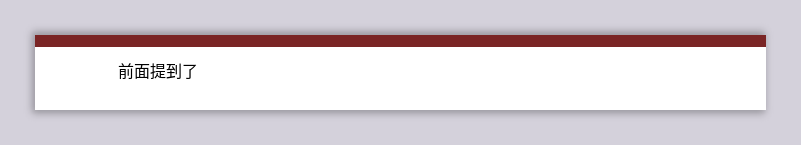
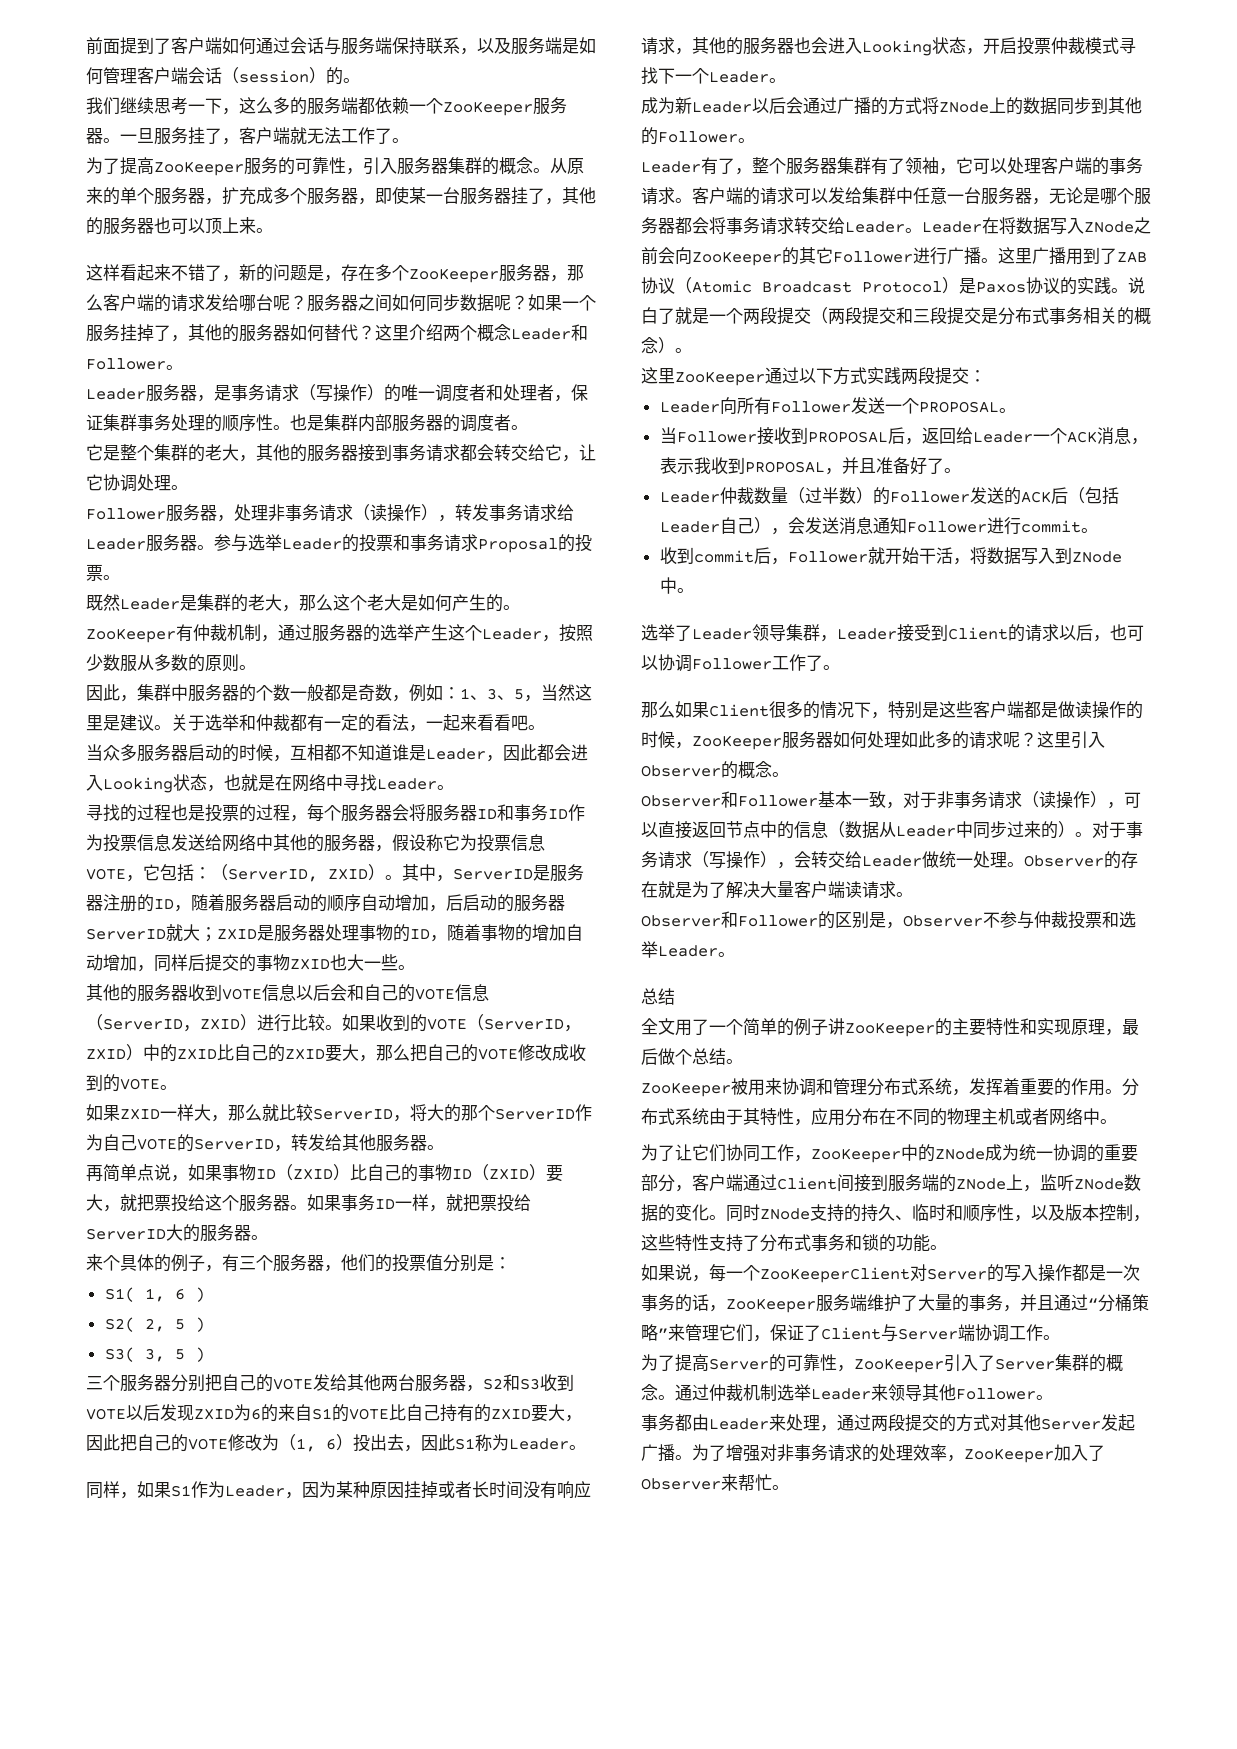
- 前面提到了
+ 前面提到了客户端如何通过会话与服务端保持联系，以及服务端是如何管理客户端会话（session）的。
+ 我们继续思考一下，这么多的服务端都依赖一个ZooKeeper服务器。一旦服务挂了，客户端就无法工作了。
+ 为了提高ZooKeeper服务的可靠性，引入服务器集群的概念。从原来的单个服务器，扩充成多个服务器，即使某一台服务器挂了，其他的服务器也可以顶上来。
+ 这样看起来不错了，新的问题是，存在多个ZooKeeper服务器，那么客户端的请求发给哪台呢？服务器之间如何同步数据呢？如果一个服务挂掉了，其他的服务器如何替代？这里介绍两个概念Leader和Follower。
+ Leader服务器，是事务请求（写操作）的唯一调度者和处理者，保证集群事务处理的顺序性。也是集群内部服务器的调度者。
+ 它是整个集群的老大，其他的服务器接到事务请求都会转交给它，让它协调处理。
+ Follower服务器，处理非事务请求（读操作），转发事务请求给Leader服务器。参与选举Leader的投票和事务请求Proposal的投票。
+ 既然Leader是集群的老大，那么这个老大是如何产生的。ZooKeeper有仲裁机制，通过服务器的选举产生这个Leader，按照少数服从多数的原则。
+ 因此，集群中服务器的个数一般都是奇数，例如：1、3、5，当然这里是建议。关于选举和仲裁都有一定的看法，一起来看看吧。
+ 当众多服务器启动的时候，互相都不知道谁是Leader，因此都会进入Looking状态，也就是在网络中寻找Leader。
+ 寻找的过程也是投票的过程，每个服务器会将服务器ID和事务ID作为投票信息发送给网络中其他的服务器，假设称它为投票信息VOTE，它包括：（ServerID, ZXID）。其中，ServerID是服务器注册的ID，随着服务器启动的顺序自动增加，后启动的服务器ServerID就大；ZXID是服务器处理事物的ID，随着事物的增加自动增加，同样后提交的事物ZXID也大一些。
+ 其他的服务器收到VOTE信息以后会和自己的VOTE信息（ServerID，ZXID）进行比较。如果收到的VOTE（ServerID，ZXID）中的ZXID比自己的ZXID要大，那么把自己的VOTE修改成收到的VOTE。
+ 如果ZXID一样大，那么就比较ServerID，将大的那个ServerID作为自己VOTE的ServerID，转发给其他服务器。
+ 再简单点说，如果事物ID（ZXID）比自己的事物ID（ZXID）要大，就把票投给这个服务器。如果事务ID一样，就把票投给ServerID大的服务器。
+ 来个具体的例子，有三个服务器，他们的投票值分别是：
+ S1( 1, 6 )
+ S2( 2, 5 )
+ S3( 3, 5 )
+ 三个服务器分别把自己的VOTE发给其他两台服务器，S2和S3收到VOTE以后发现ZXID为6的来自S1的VOTE比自己持有的ZXID要大，因此把自己的VOTE修改为（1, 6）投出去，因此S1称为Leader。
+ 同样，如果S1作为Leader，因为某种原因挂掉或者长时间没有响应请求，其他的服务器也会进入Looking状态，开启投票仲裁模式寻找下一个Leader。
+ 成为新Leader以后会通过广播的方式将ZNode上的数据同步到其他的Follower。
+ Leader有了，整个服务器集群有了领袖，它可以处理客户端的事务请求。客户端的请求可以发给集群中任意一台服务器，无论是哪个服务器都会将事务请求转交给Leader。Leader在将数据写入ZNode之前会向ZooKeeper的其它Follower进行广播。这里广播用到了ZAB协议（Atomic Broadcast Protocol）是Paxos协议的实践。说白了就是一个两段提交（两段提交和三段提交是分布式事务相关的概念）。
+ 这里ZooKeeper通过以下方式实践两段提交：
+ Leader向所有Follower发送一个PROPOSAL。
+ 当Follower接收到PROPOSAL后，返回给Leader一个ACK消息，表示我收到PROPOSAL，并且准备好了。
+ Leader仲裁数量（过半数）的Follower发送的ACK后（包括Leader自己），会发送消息通知Follower进行commit。
+ 收到commit后，Follower就开始干活，将数据写入到ZNode中。
+ 选举了Leader领导集群，Leader接受到Client的请求以后，也可以协调Follower工作了。
+ 那么如果Client很多的情况下，特别是这些客户端都是做读操作的时候，ZooKeeper服务器如何处理如此多的请求呢？这里引入Observer的概念。
+ Observer和Follower基本一致，对于非事务请求（读操作），可以直接返回节点中的信息（数据从Leader中同步过来的）。对于事务请求（写操作），会转交给Leader做统一处理。Observer的存在就是为了解决大量客户端读请求。
+ Observer和Follower的区别是，Observer不参与仲裁投票和选举Leader。
+ 总结
+ 全文用了一个简单的例子讲ZooKeeper的主要特性和实现原理，最后做个总结。
+ ZooKeeper被用来协调和管理分布式系统，发挥着重要的作用。分布式系统由于其特性，应用分布在不同的物理主机或者网络中。
+ 为了让它们协同工作，ZooKeeper中的ZNode成为统一协调的重要部分，客户端通过Client间接到服务端的ZNode上，监听ZNode数据的变化。同时ZNode支持的持久、临时和顺序性，以及版本控制，这些特性支持了分布式事务和锁的功能。
+ 如果说，每一个ZooKeeperClient对Server的写入操作都是一次事务的话，ZooKeeper服务端维护了大量的事务，并且通过“分桶策略”来管理它们，保证了Client与Server端协调工作。
+ 为了提高Server的可靠性，ZooKeeper引入了Server集群的概念。通过仲裁机制选举Leader来领导其他Follower。
+ 事务都由Leader来处理，通过两段提交的方式对其他Server发起广播。为了增强对非事务请求的处理效率，ZooKeeper加入了Observer来帮忙。

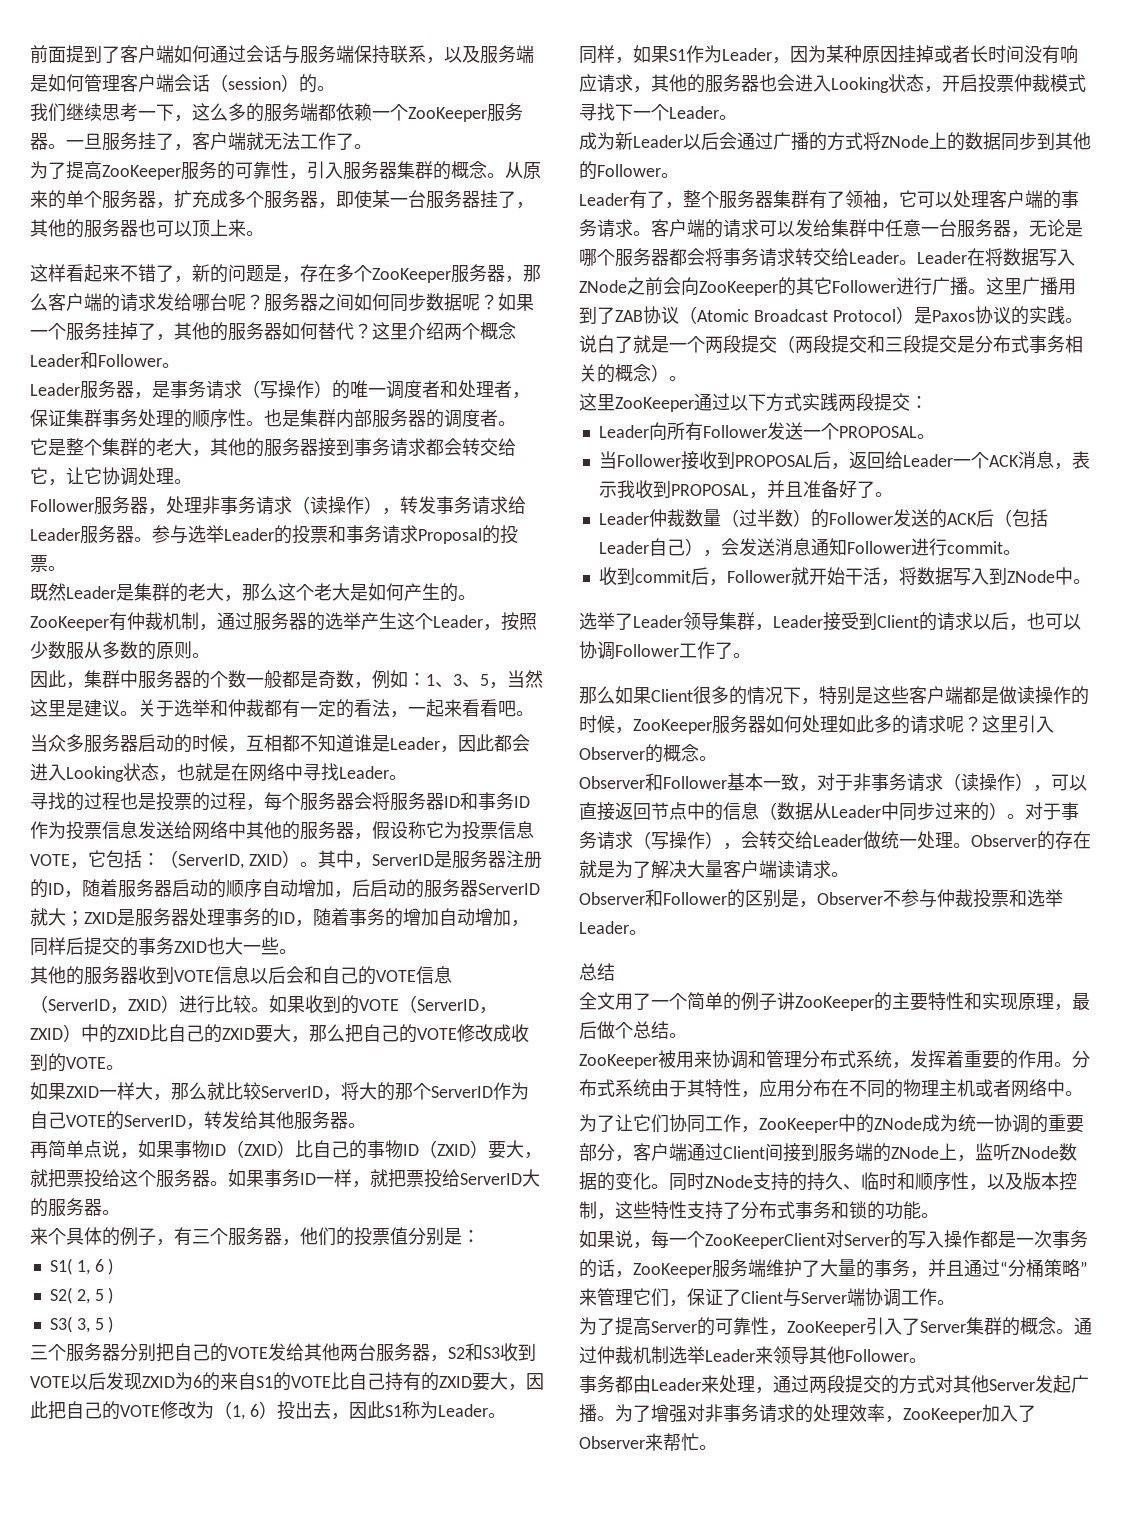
- 其中，ServerID是服务器注册的ID，随着服务器启动的顺序自动增加，后启动的服务器ServerID就大；ZXID是服务器处理事物的ID，随着事物的增加自动增加，同样后提交的事物ZXID也大一些。
+ 其中，ServerID是服务器注册的ID，随着服务器启动的顺序自动增加，后启动的服务器ServerID就大；ZXID是服务器处理事务的ID，随着事务的增加自动增加，同样后提交的事务ZXID也大一些。

